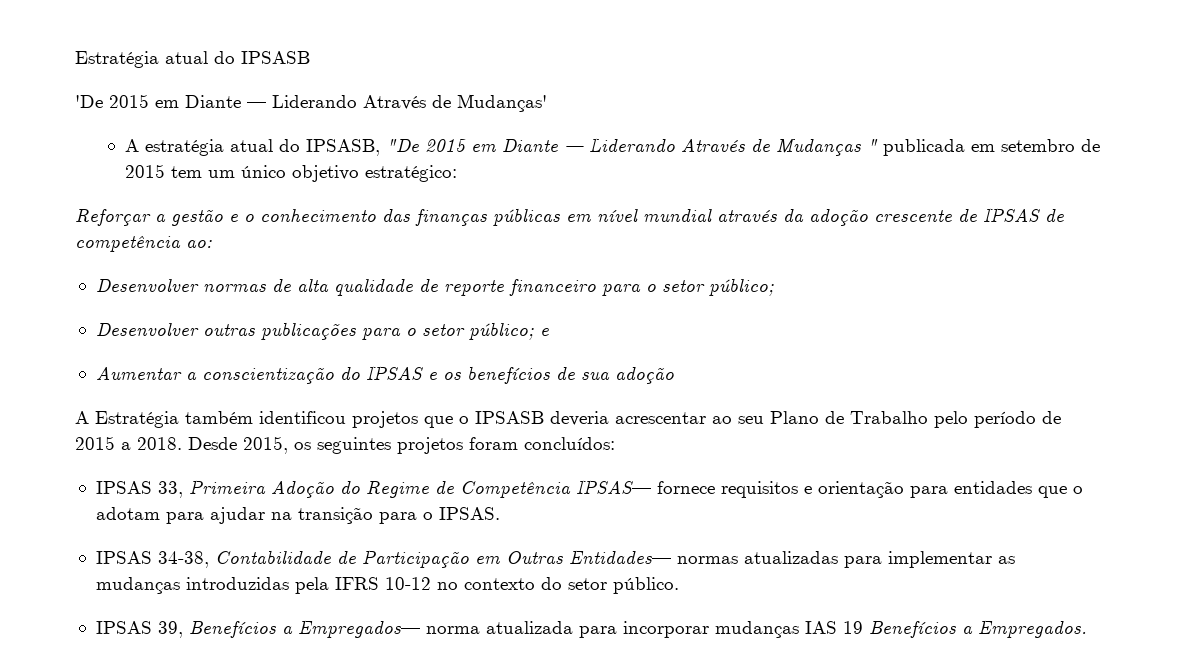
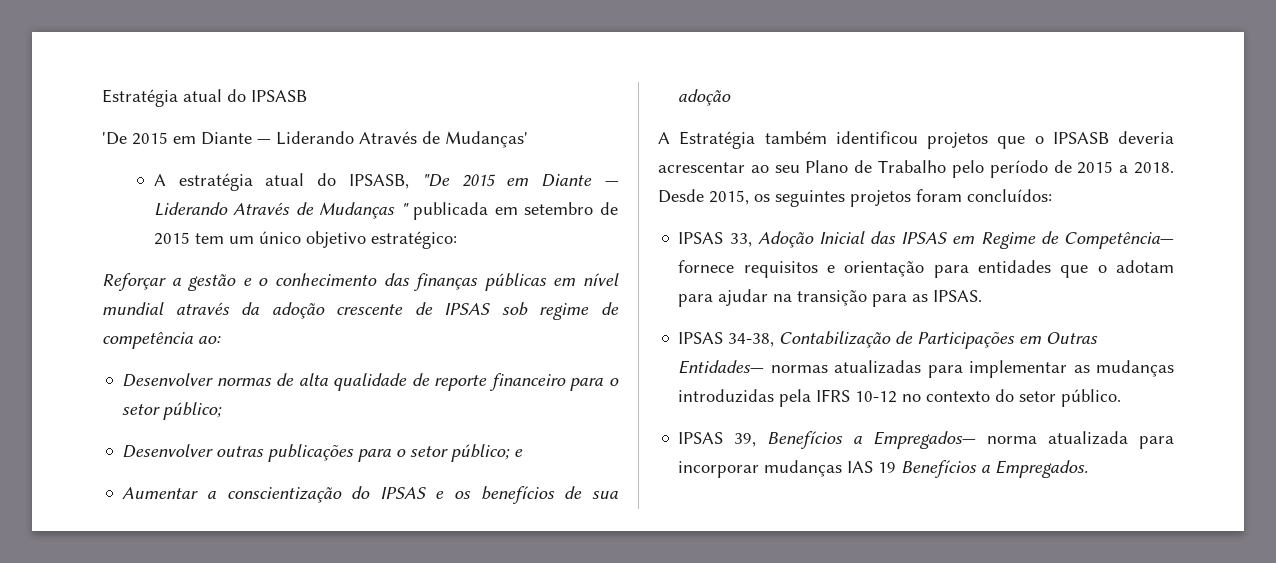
- Reforçar a gestão e o conhecimento das finanças públicas em nível mundial através da adoção crescente de IPSAS de competência ao:
+ Reforçar a gestão e o conhecimento das finanças públicas em nível mundial através da adoção crescente de IPSAS sob regime de competência ao:
- IPSAS 33, Primeira Adoção do Regime de Competência IPSAS— fornece requisitos e orientação para entidades que o adotam para ajudar na transição para o IPSAS.
+ IPSAS 33, Adoção Inicial das IPSAS em Regime de Competência— fornece requisitos e orientação para entidades que o adotam para ajudar na transição para as IPSAS.
- IPSAS 34-38, Contabilidade de Participação em Outras Entidades— normas atualizadas para implementar as mudanças introduzidas pela IFRS 10-12 no contexto do setor público.
+ IPSAS 34-38, Contabilização de Participações em Outras Entidades— normas atualizadas para implementar as mudanças introduzidas pela IFRS 10-12 no contexto do setor público.

